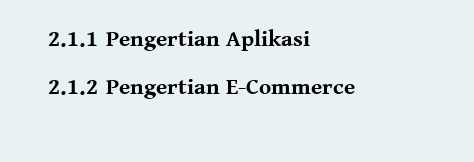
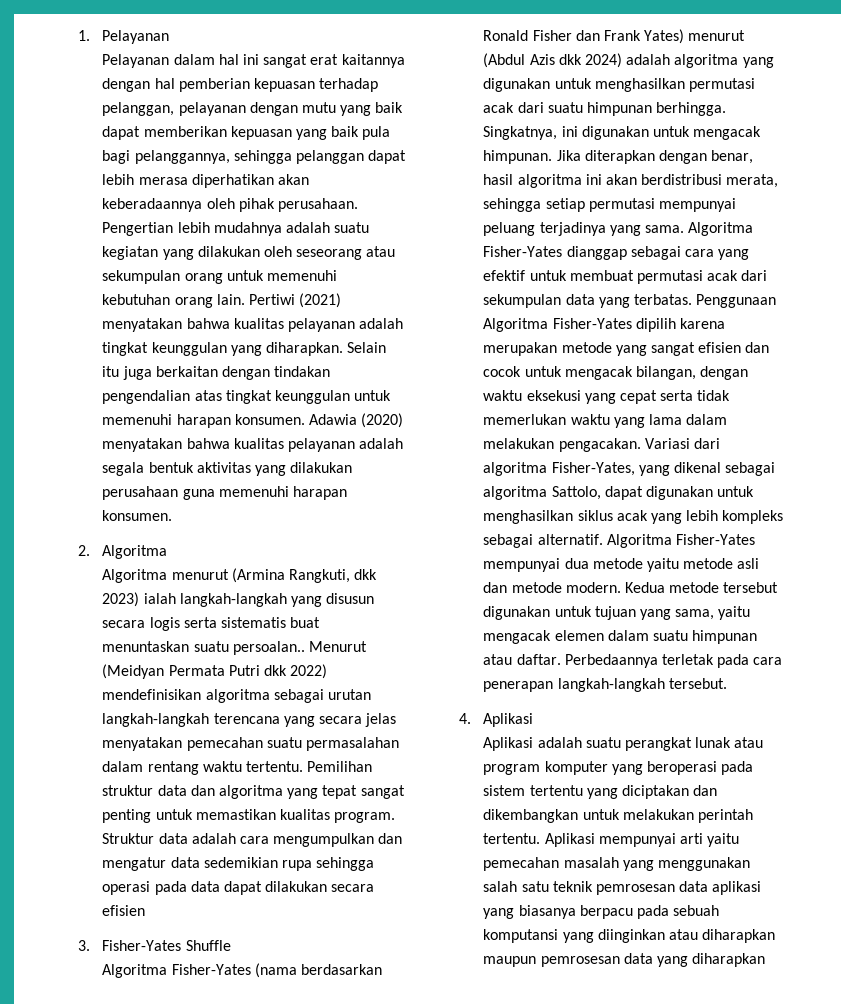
- 2.1.1 Pengertian Aplikasi
- 2.1.2 Pengertian E-Commerce
+ 1. Pelayanan
+ Pelayanan dalam hal ini sangat erat kaitannya dengan hal pemberian kepuasan terhadap pelanggan, pelayanan dengan mutu yang baik dapat memberikan kepuasan yang baik pula bagi pelanggannya, sehingga pelanggan dapat lebih merasa diperhatikan akan keberadaannya oleh pihak perusahaan. Pengertian lebih mudahnya adalah suatu kegiatan yang dilakukan oleh seseorang atau sekumpulan orang untuk memenuhi kebutuhan orang lain. Pertiwi (2021) menyatakan bahwa kualitas pelayanan adalah tingkat keunggulan yang diharapkan. Selain itu juga berkaitan dengan tindakan pengendalian atas tingkat keunggulan untuk memenuhi harapan konsumen. Adawia (2020) menyatakan bahwa kualitas pelayanan adalah segala bentuk aktivitas yang dilakukan perusahaan guna memenuhi harapan konsumen.
+ 2. Algoritma
+ Algoritma menurut (Armina Rangkuti, dkk 2023) ialah langkah-langkah yang disusun secara logis serta sistematis buat menuntaskan suatu persoalan.. Menurut (Meidyan Permata Putri dkk 2022) mendefinisikan algoritma sebagai urutan langkah-langkah terencana yang secara jelas menyatakan pemecahan suatu permasalahan dalam rentang waktu tertentu. Pemilihan struktur data dan algoritma yang tepat sangat penting untuk memastikan kualitas program. Struktur data adalah cara mengumpulkan dan mengatur data sedemikian rupa sehingga operasi pada data dapat dilakukan secara efisien
+ 3. Fisher-Yates Shuffle
+ Algoritma Fisher-Yates (nama berdasarkan Ronald Fisher dan Frank Yates) menurut (Abdul Azis dkk 2024) adalah algoritma yang digunakan untuk menghasilkan permutasi acak dari suatu himpunan berhingga. Singkatnya, ini digunakan untuk mengacak himpunan. Jika diterapkan dengan benar, hasil algoritma ini akan berdistribusi merata, sehingga setiap permutasi mempunyai peluang terjadinya yang sama. Algoritma Fisher-Yates dianggap sebagai cara yang efektif untuk membuat permutasi acak dari sekumpulan data yang terbatas. Penggunaan Algoritma Fisher-Yates dipilih karena merupakan metode yang sangat efisien dan cocok untuk mengacak bilangan, dengan waktu eksekusi yang cepat serta tidak memerlukan waktu yang lama dalam melakukan pengacakan. Variasi dari algoritma Fisher-Yates, yang dikenal sebagai algoritma Sattolo, dapat digunakan untuk menghasilkan siklus acak yang lebih kompleks sebagai alternatif. Algoritma Fisher-Yates mempunyai dua metode yaitu metode asli dan metode modern. Kedua metode tersebut digunakan untuk tujuan yang sama, yaitu mengacak elemen dalam suatu himpunan atau daftar. Perbedaannya terletak pada cara penerapan langkah-langkah tersebut.
+ 4. Aplikasi
+ Aplikasi adalah suatu perangkat lunak atau program komputer yang beroperasi pada sistem tertentu yang diciptakan dan dikembangkan untuk melakukan perintah tertentu. Aplikasi mempunyai arti yaitu pemecahan masalah yang menggunakan salah satu teknik pemrosesan data aplikasi yang biasanya berpacu pada sebuah komputansi yang diinginkan atau diharapkan maupun pemrosesan data yang diharapkan

